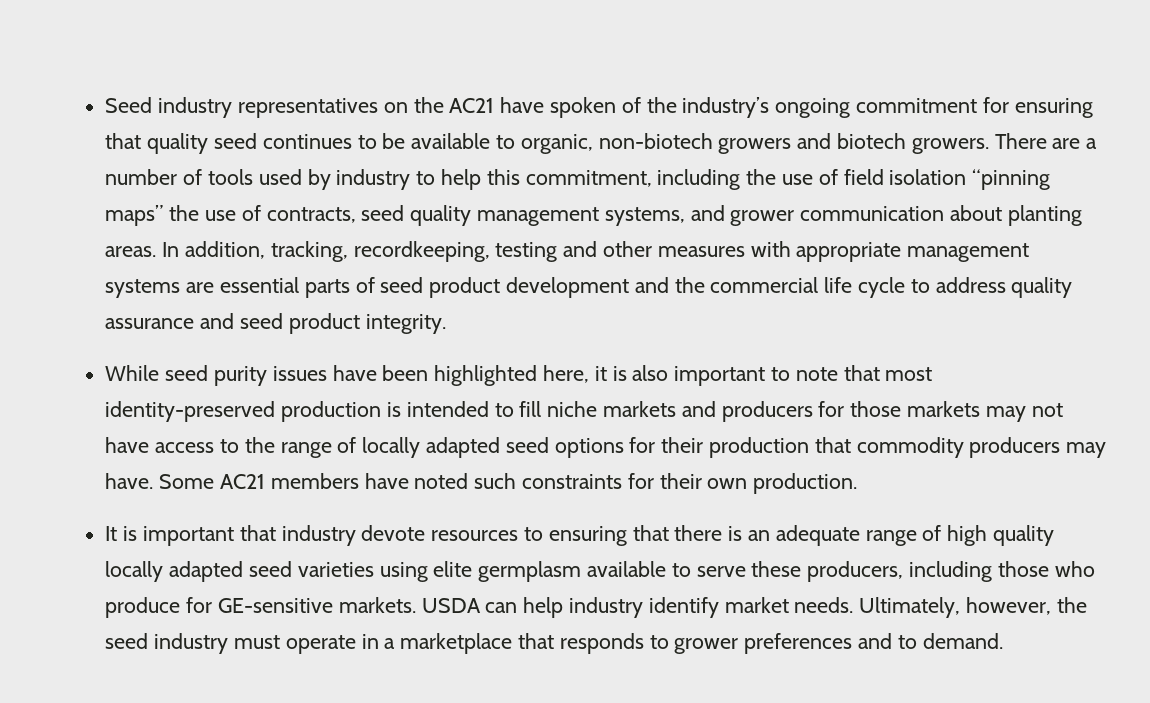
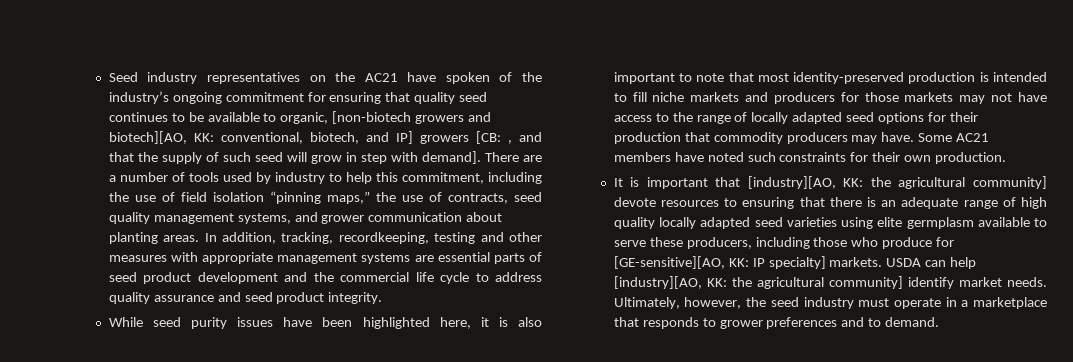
- Seed industry representatives on the AC21 have spoken of the industry’s ongoing commitment for ensuring that quality seed continues to be available to organic, non-biotech growers and biotech growers.
+ Seed industry representatives on the AC21 have spoken of the industry’s ongoing commitment for ensuring that quality seed continues to be available to organic, [non-biotech growers and biotech][AO, KK: conventional, biotech, and IP] growers [CB: , and that the supply of such seed will grow in step with demand].
- There are a number of tools used by industry to help this commitment, including the use of field isolation “pinning maps” the use of contracts, seed quality management systems, and grower communication about planting areas.
+ There are a number of tools used by industry to help this commitment, including the use of field isolation “pinning maps,” the use of contracts, seed quality management systems, and grower communication about planting areas.
- It is important that industry devote resources to ensuring that there is an adequate range of high quality locally adapted seed varieties using elite germplasm available to serve these producers, including those who produce for GE-sensitive markets. USDA can help industry identify market needs.
+ It is important that [industry][AO, KK: the agricultural community] devote resources to ensuring that there is an adequate range of high quality locally adapted seed varieties using elite germplasm available to serve these producers, including those who produce for [GE-sensitive][AO, KK: IP specialty] markets. USDA can help [industry][AO, KK: the agricultural community] identify market needs.

